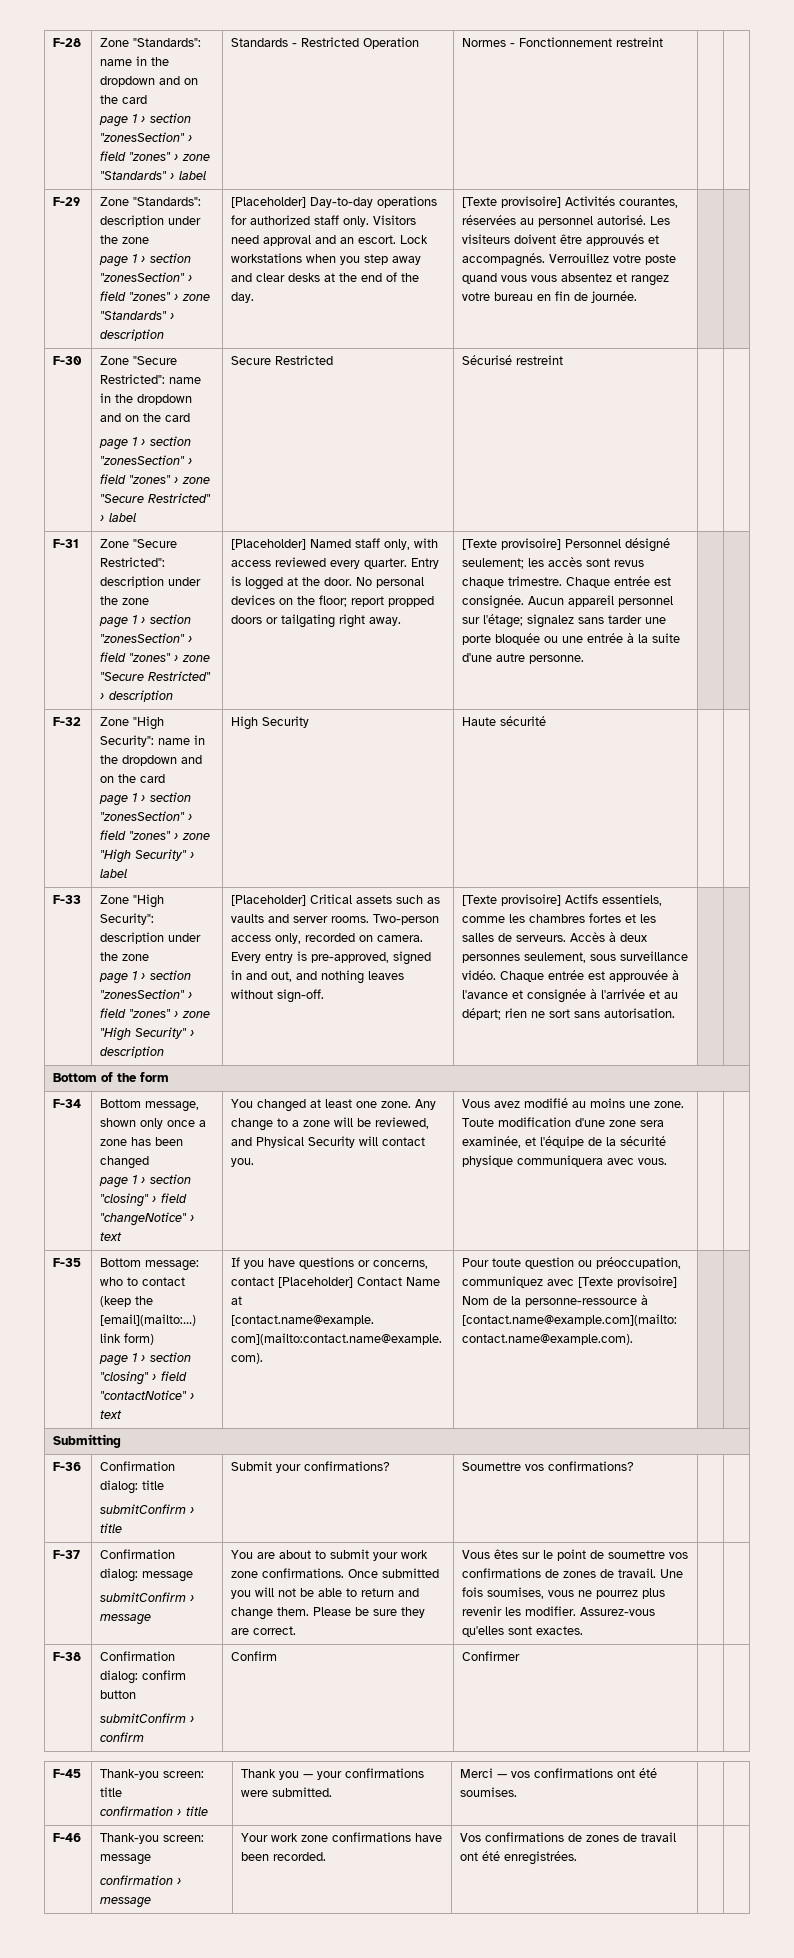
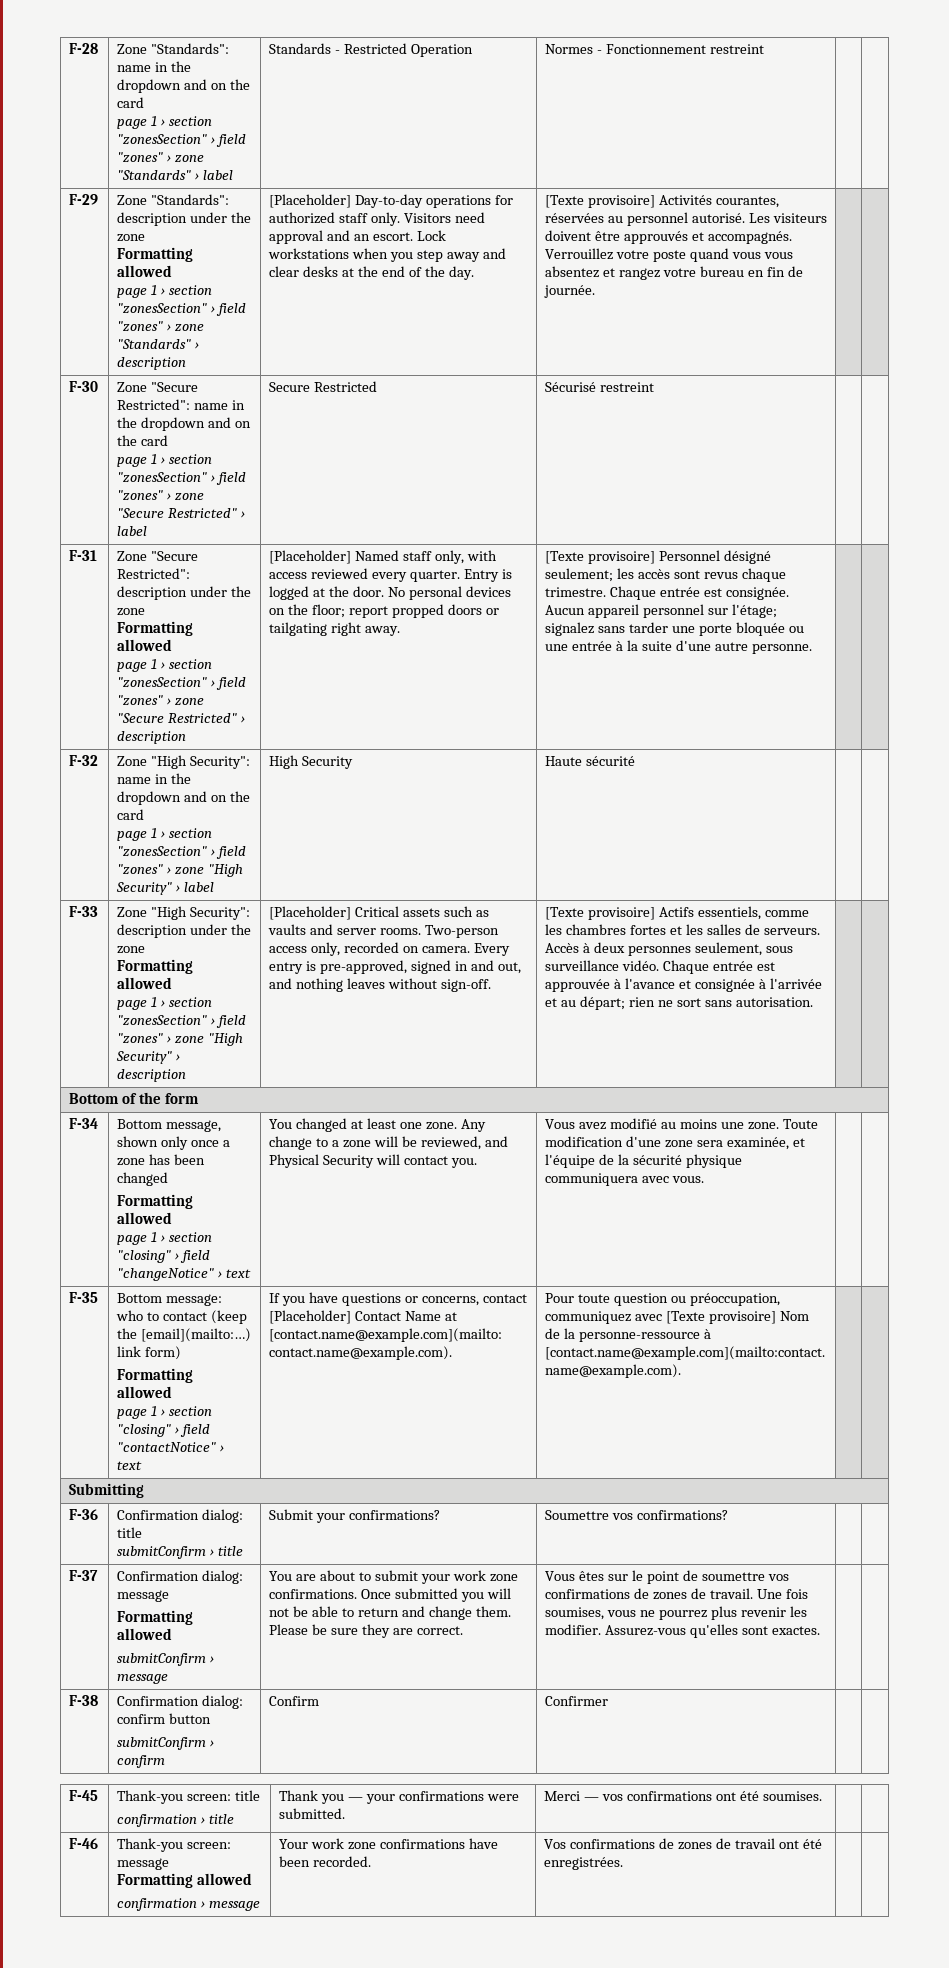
  Zone "Standards": description under the zone
+ Formatting allowed
  Zone "Secure Restricted": description under the zone
+ Formatting allowed
  Zone "High Security": description under the zone
+ Formatting allowed
  Bottom message, shown only once a zone has been changed
+ Formatting allowed
  Bottom message: who to contact (keep the [email](mailto:…) link form)
+ Formatting allowed
  Confirmation dialog: message
+ Formatting allowed
  F-46 | Thank-you screen: message
+ Formatting allowed

